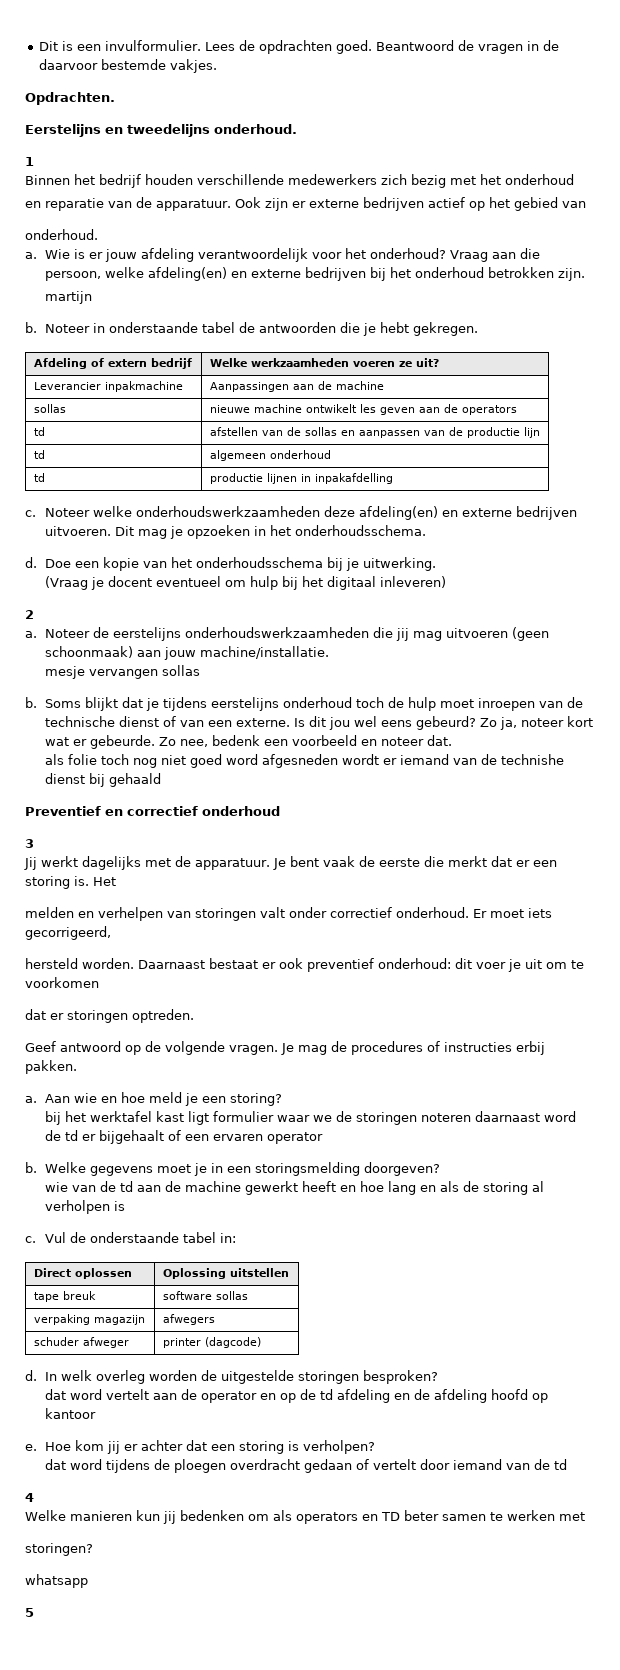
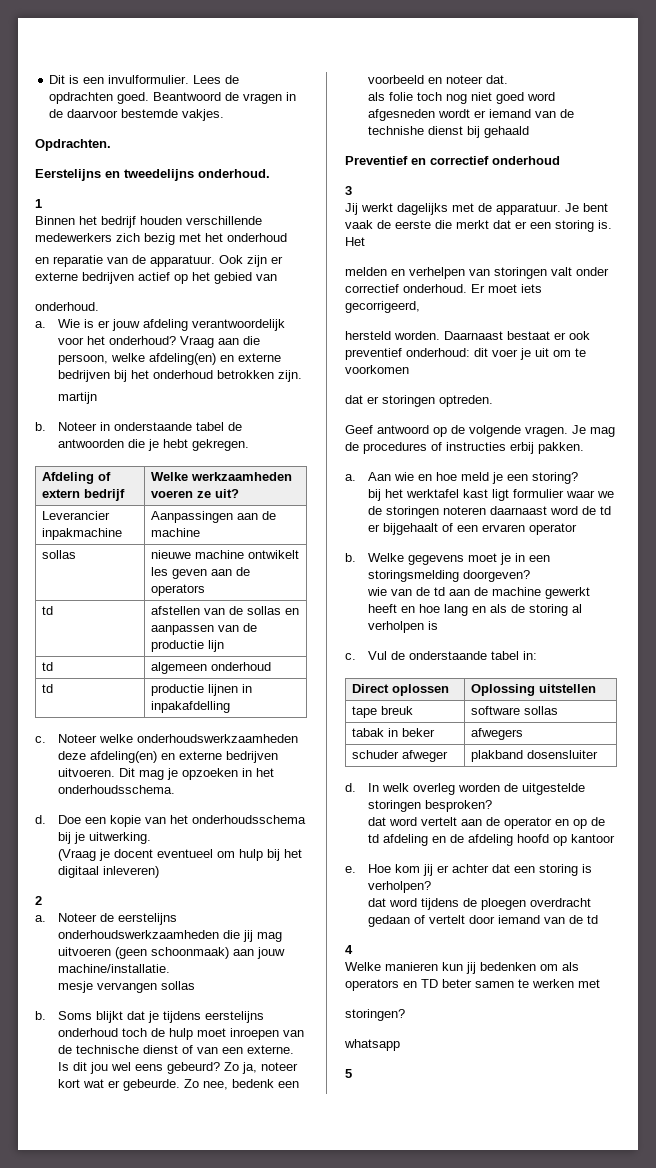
- verpaking magazijn | afwegers
+ tabak in beker | afwegers
- schuder afweger | printer (dagcode)
+ schuder afweger | plakband dosensluiter

